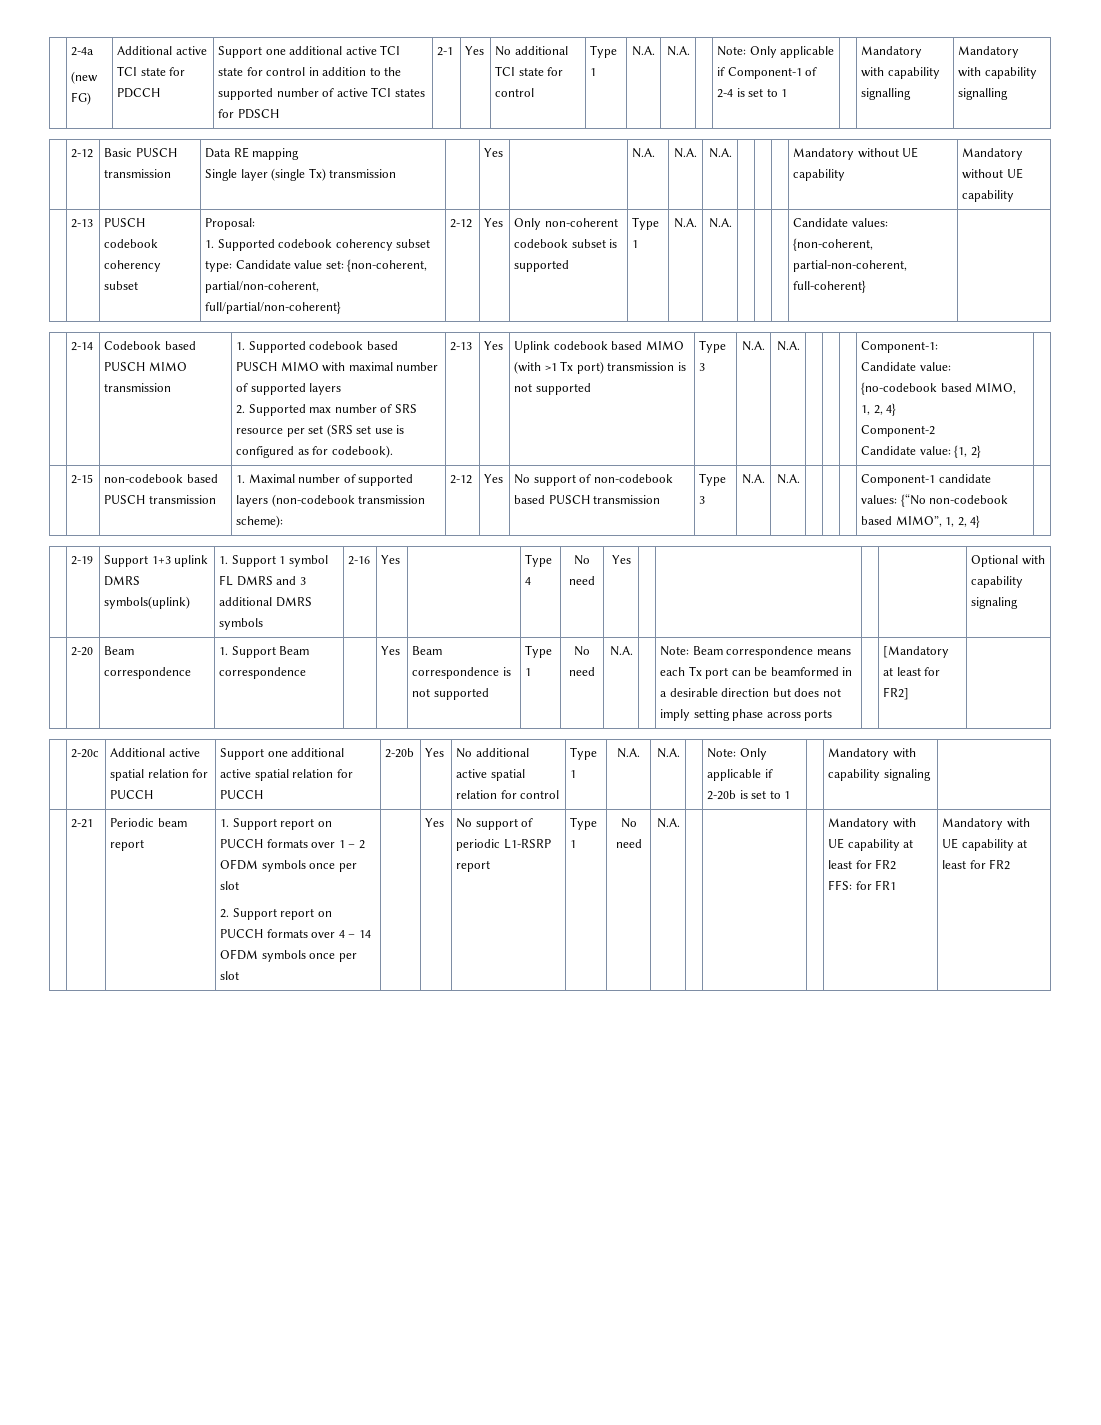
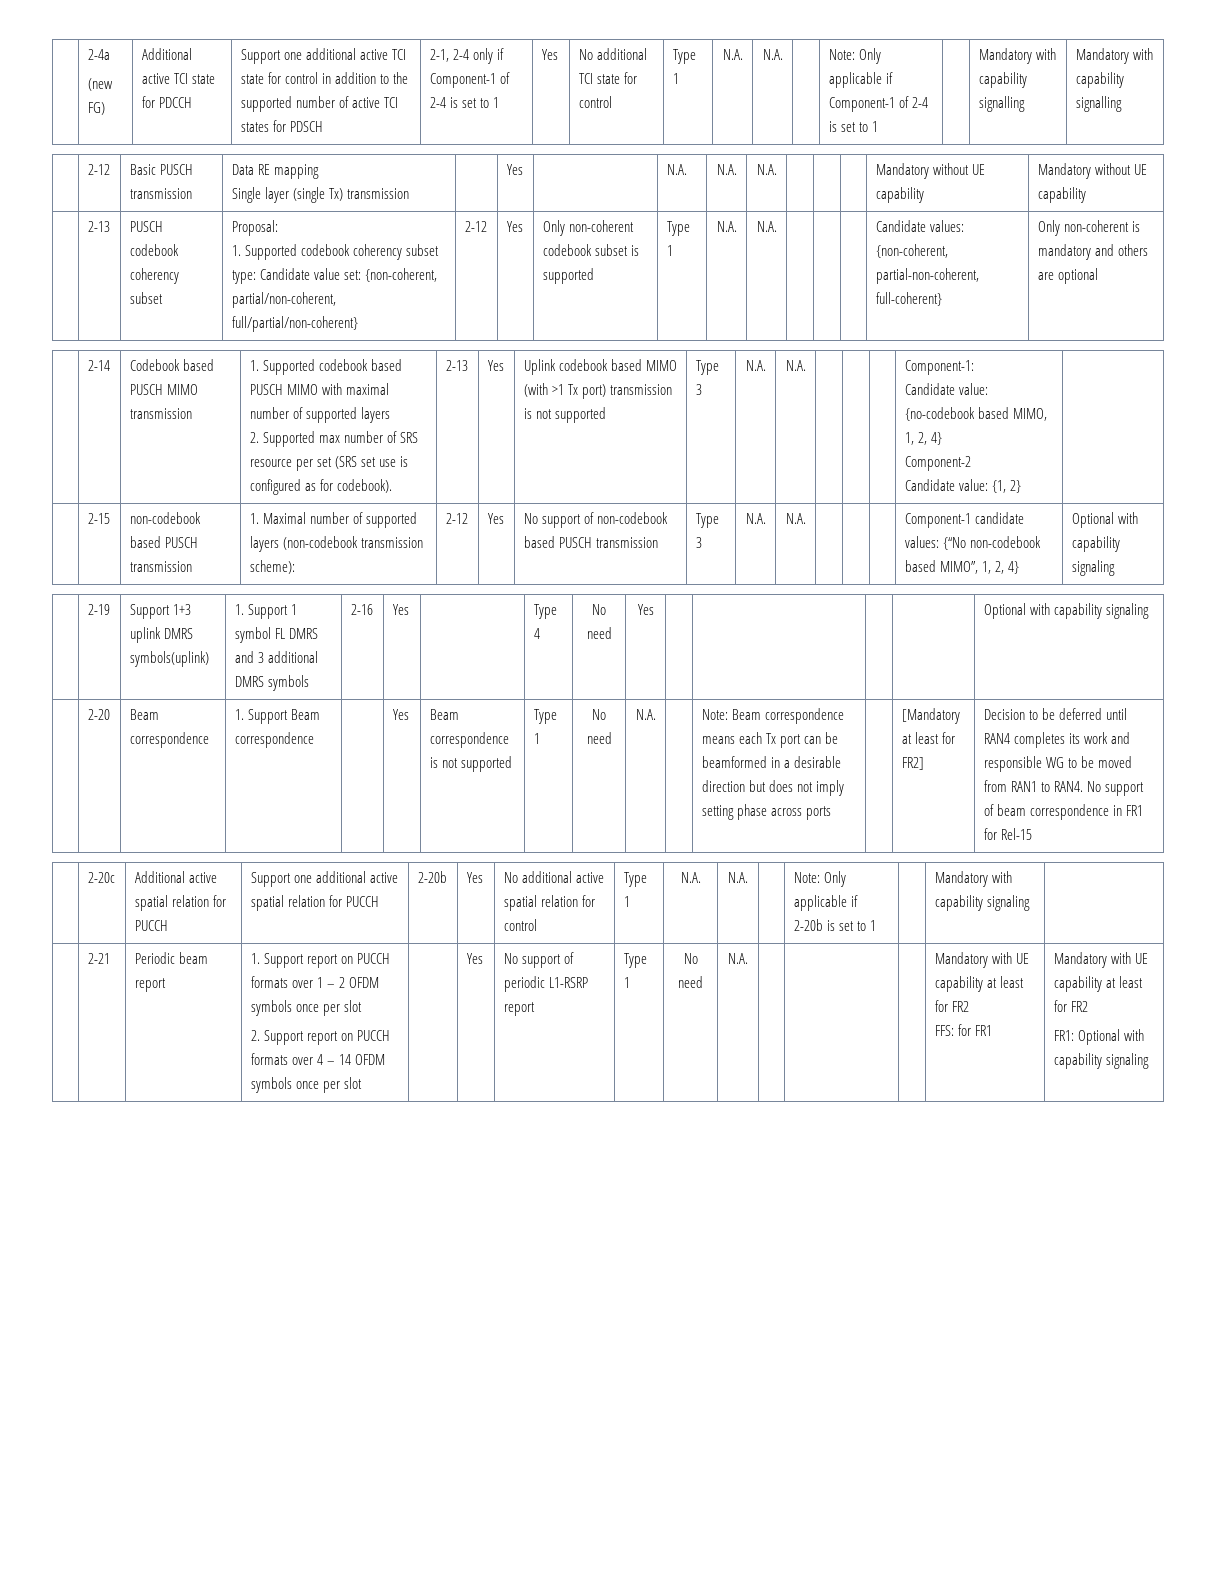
- 2-1
+ 2-1, 2-4 only if Component-1 of 2-4 is set to 1
+ Only non-coherent is mandatory and others are optional
- Component-1 candidate values: {“No non-codebook based MIMO”, 1, 2, 4}
+ Component-1 candidate values: {“No non-codebook based MIMO”, 1, 2, 4} | Optional with capability signaling
+ Decision to be deferred until RAN4 completes its work and responsible WG to be moved from RAN1 to RAN4. No support of beam correspondence in FR1 for Rel-15
+ FR1: Optional with capability signaling

